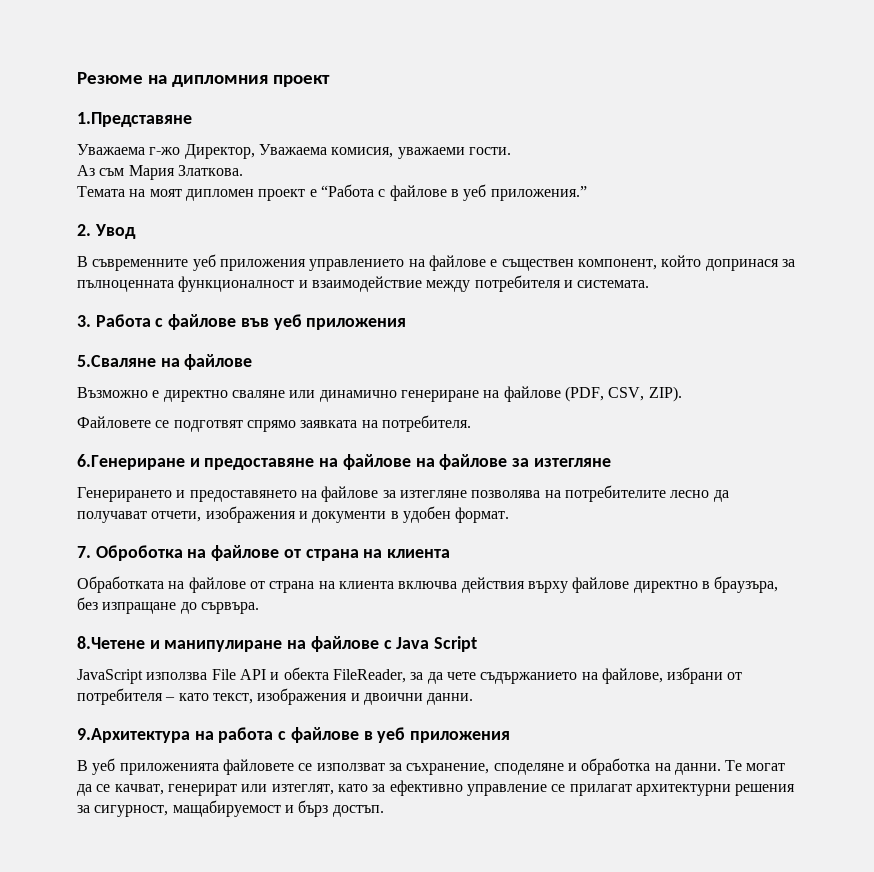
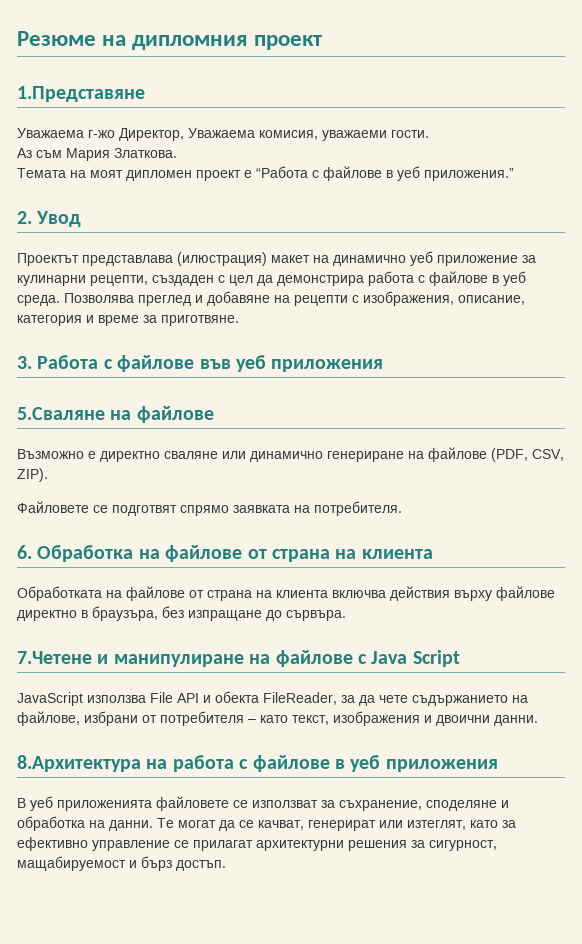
- В съвременните уеб приложения управлението на файлове е съществен компонент, който допринася за пълноценната функционалност и взаимодействие между потребителя и системата.
+ Проектът представлава (илюстрация) макет на динамично уеб приложение за кулинарни рецепти, създаден с цел да демонстрира работа с файлове в уеб среда. Позволява преглед и добавяне на рецепти с изображения, описание, категория и време за приготвяне.
- 6.Генериране и предоставяне на файлове на файлове за изтегляне
- Генерирането и предоставянето на файлове за изтегляне позволява на потребителите лесно да получават отчети, изображения и документи в удобен формат.
- 7. Оброботка на файлове от страна на клиента
+ 6. Обработка на файлове от страна на клиента
- 8.Четене и манипулиране на файлове с Java Script
+ 7.Четене и манипулиране на файлове с Java Script
- 9.Архитектура на работа с файлове в уеб приложения
+ 8.Архитектура на работа с файлове в уеб приложения

